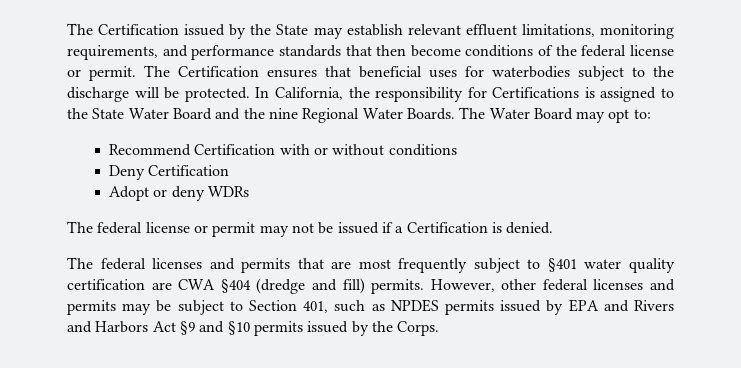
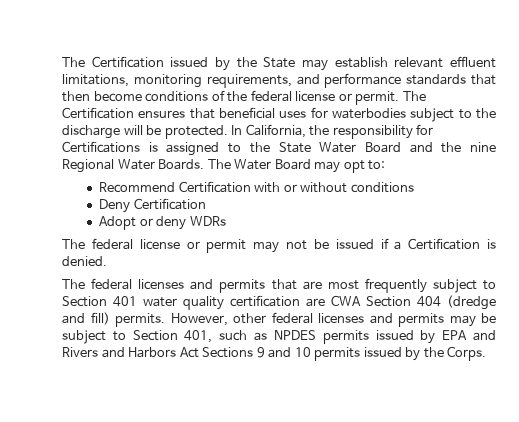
- The federal licenses and permits that are most frequently subject to §401 water quality certification are CWA §404 (dredge and fill) permits.
+ The federal licenses and permits that are most frequently subject to Section 401 water quality certification are CWA Section 404 (dredge and fill) permits.
- However, other federal licenses and permits may be subject to Section 401, such as NPDES permits issued by EPA and Rivers and Harbors Act §9 and §10 permits issued by the Corps.
+ However, other federal licenses and permits may be subject to Section 401, such as NPDES permits issued by EPA and Rivers and Harbors Act Sections 9 and 10 permits issued by the Corps.

